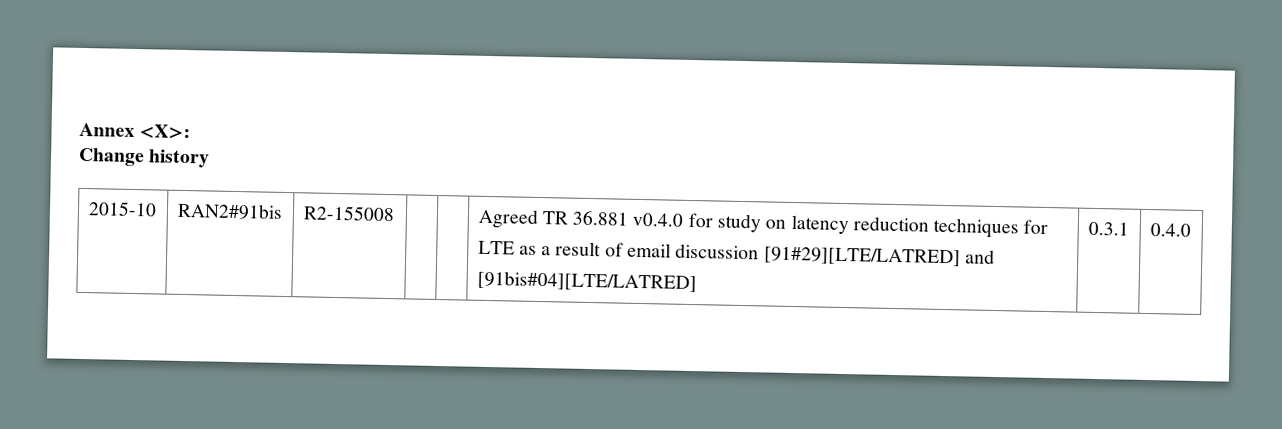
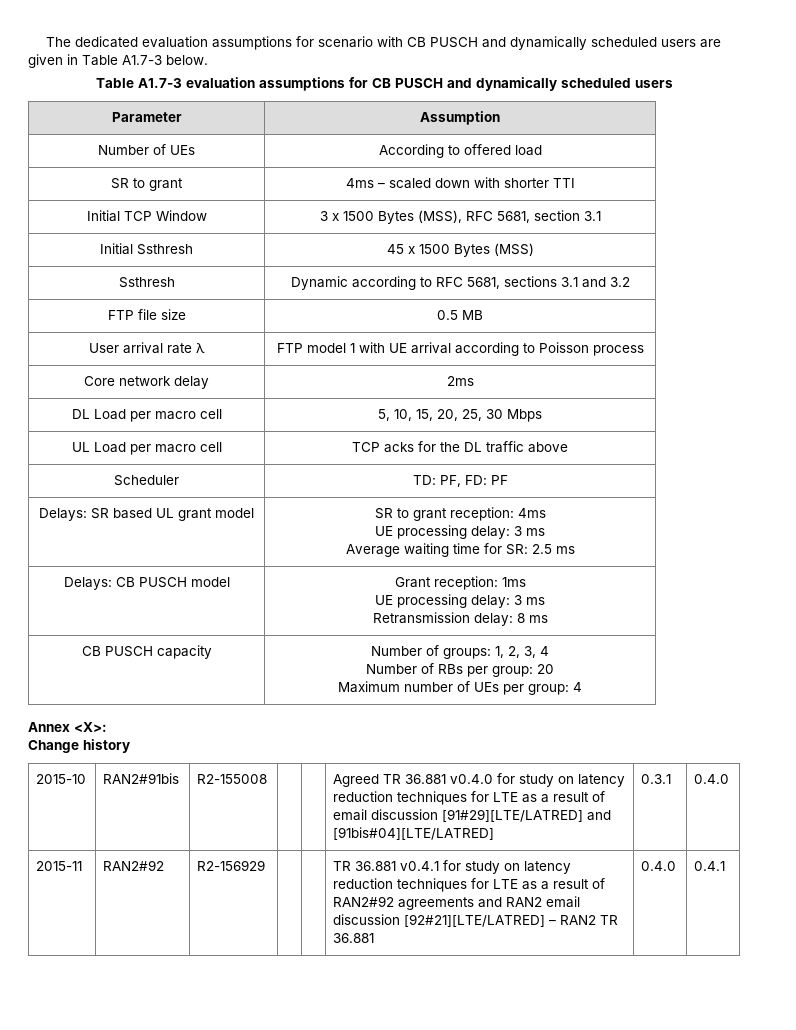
+ The dedicated evaluation assumptions for scenario with CB PUSCH and dynamically scheduled users are given in Table A1.7-3 below.
+ Table A1.7-3 evaluation assumptions for CB PUSCH and dynamically scheduled users
+ Parameter | Assumption
+ Number of UEs | According to offered load
+ SR to grant | 4ms – scaled down with shorter TTI
+ Initial TCP Window | 3 x 1500 Bytes (MSS), RFC 5681, section 3.1
+ Initial Ssthresh | 45 x 1500 Bytes (MSS)
+ Ssthresh | Dynamic according to RFC 5681, sections 3.1 and 3.2
+ FTP file size | 0.5 MB
+ User arrival rate λ | FTP model 1 with UE arrival according to Poisson process
+ Core network delay | 2ms
+ DL Load per macro cell | 5, 10, 15, 20, 25, 30 Mbps
+ UL Load per macro cell | TCP acks for the DL traffic above
+ Scheduler | TD: PF, FD: PF
+ Delays: SR based UL grant model | SR to grant reception: 4ms
+ UE processing delay: 3 ms
+ Average waiting time for SR: 2.5 ms
+ Delays: CB PUSCH model | Grant reception: 1ms
+ UE processing delay: 3 ms
+ Retransmission delay: 8 ms
+ CB PUSCH capacity | Number of groups: 1, 2, 3, 4
+ Number of RBs per group: 20
+ Maximum number of UEs per group: 4
+ 2015-11 | RAN2#92 | R2-156929 | | | TR 36.881 v0.4.1 for study on latency reduction techniques for LTE as a result of RAN2#92 agreements and RAN2 email discussion [92#21][LTE/LATRED] – RAN2 TR 36.881 | 0.4.0 | 0.4.1

